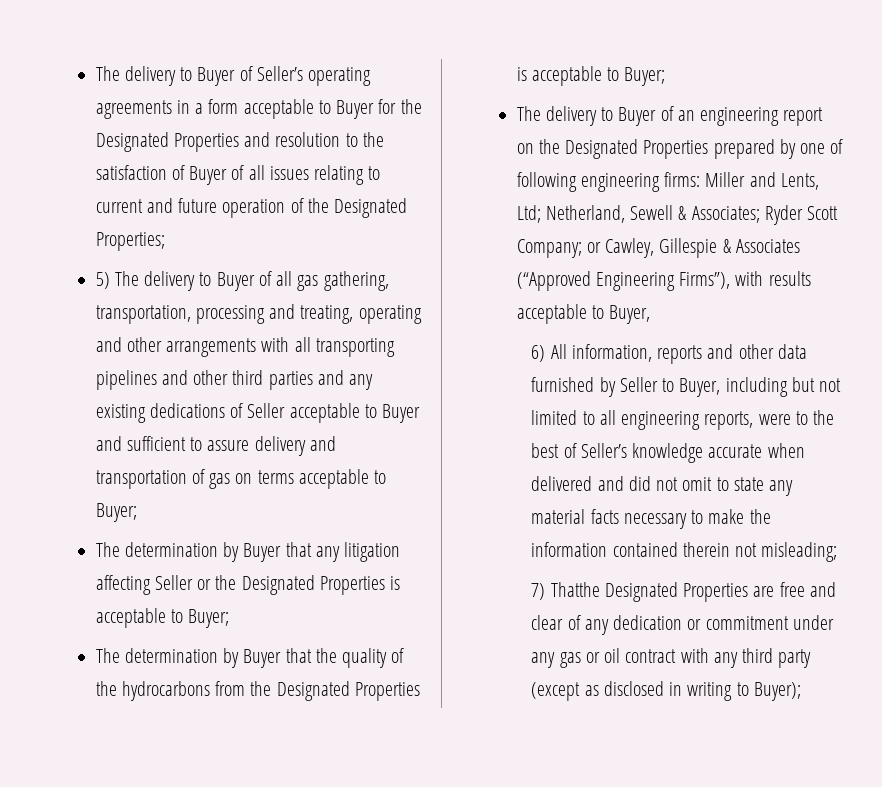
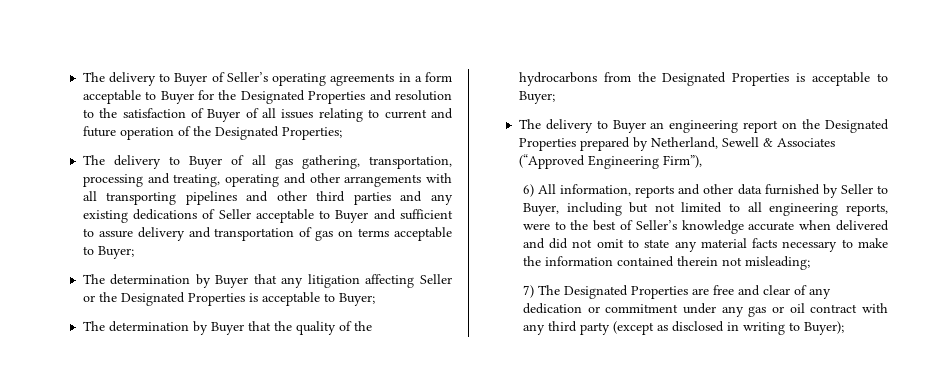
- 5) The delivery to Buyer of all gas gathering, transportation, processing and treating, operating and other arrangements with all transporting pipelines and other third parties and any existing dedications of Seller acceptable to Buyer and sufficient to assure delivery and transportation of gas on terms acceptable to Buyer;
+ The delivery to Buyer of all gas gathering, transportation, processing and treating, operating and other arrangements with all transporting pipelines and other third parties and any existing dedications of Seller acceptable to Buyer and sufficient to assure delivery and transportation of gas on terms acceptable to Buyer;
- The delivery to Buyer of an engineering report on the Designated Properties prepared by one of following engineering firms: Miller and Lents, Ltd; Netherland, Sewell & Associates; Ryder Scott Company; or Cawley, Gillespie & Associates (“Approved Engineering Firms”), with results acceptable to Buyer,
+ The delivery to Buyer an engineering report on the Designated Properties prepared by Netherland, Sewell & Associates (“Approved Engineering Firm”),
- 7) Thatthe Designated Properties are free and clear of any dedication or commitment under any gas or oil contract with any third party (except as disclosed in writing to Buyer);
+ 7) The Designated Properties are free and clear of any dedication or commitment under any gas or oil contract with any third party (except as disclosed in writing to Buyer);

